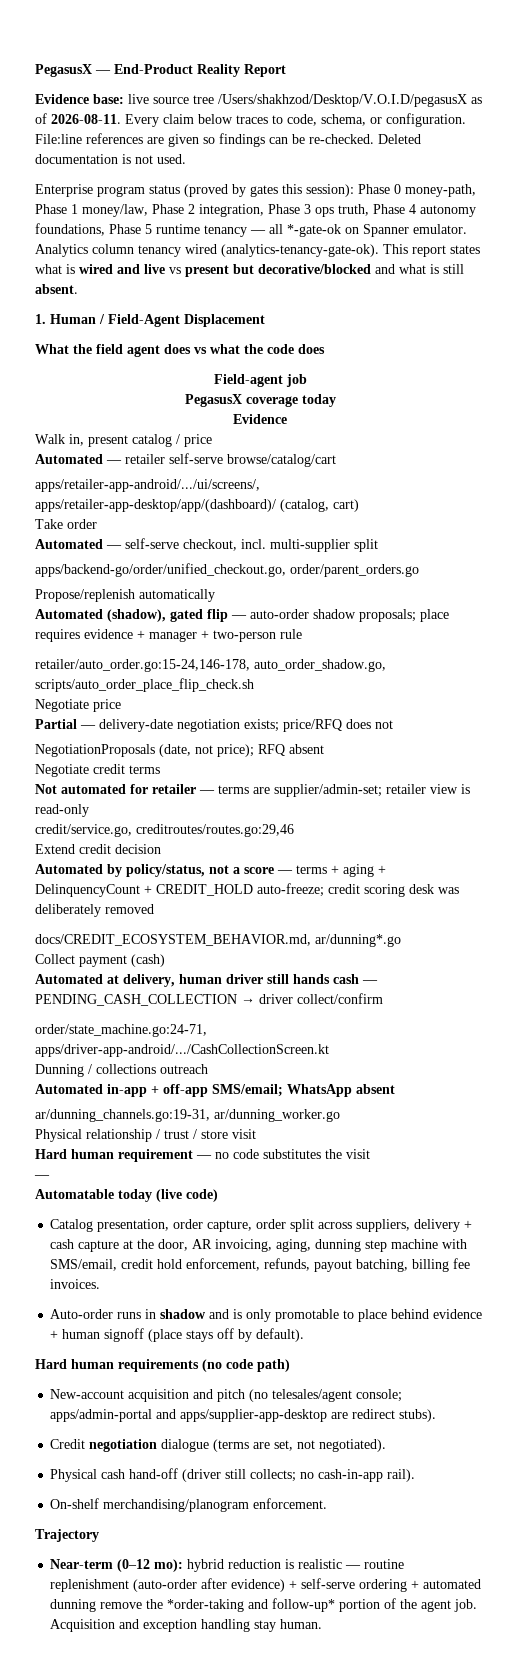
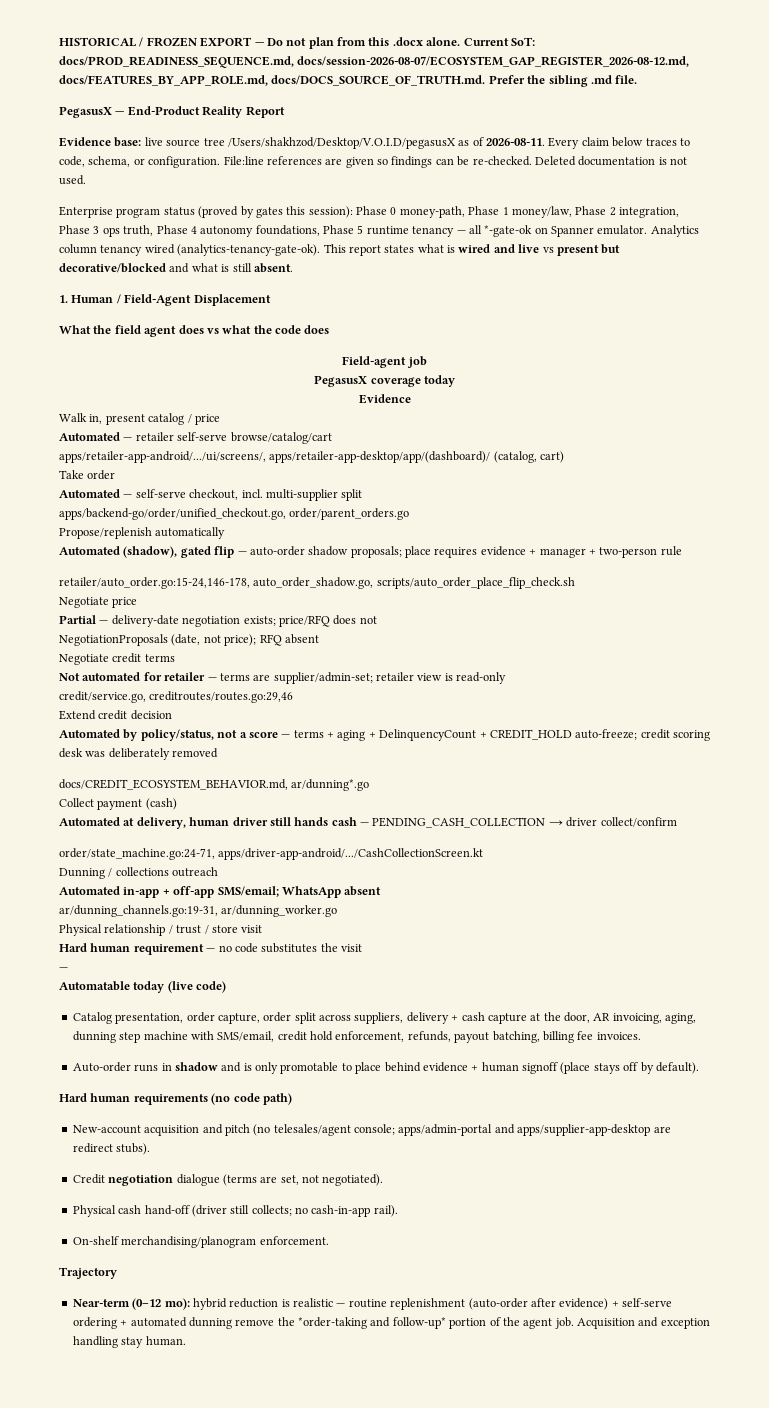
+ HISTORICAL / FROZEN EXPORT — Do not plan from this .docx alone. Current SoT: docs/PROD_READINESS_SEQUENCE.md, docs/session-2026-08-07/ECOSYSTEM_GAP_REGISTER_2026-08-12.md, docs/FEATURES_BY_APP_ROLE.md, docs/DOCS_SOURCE_OF_TRUTH.md. Prefer the sibling .md file.

